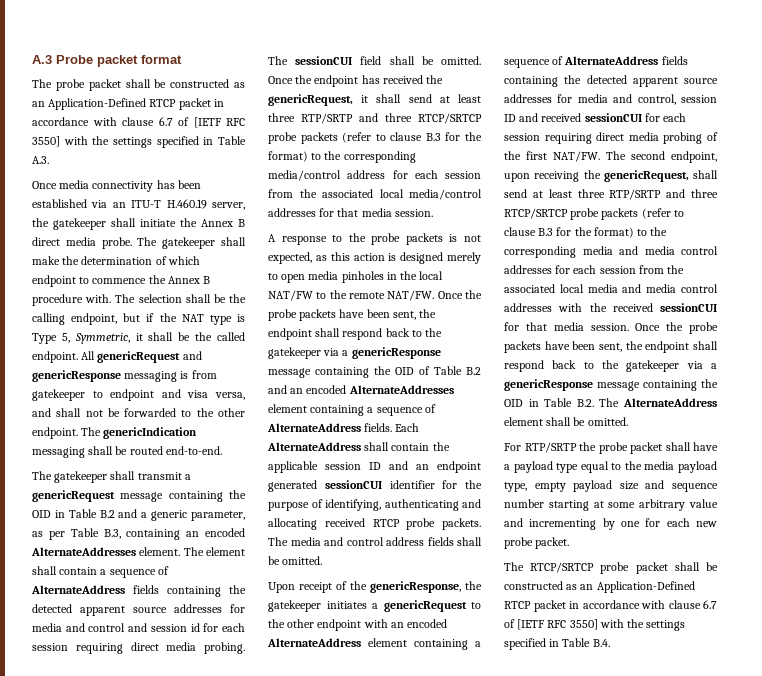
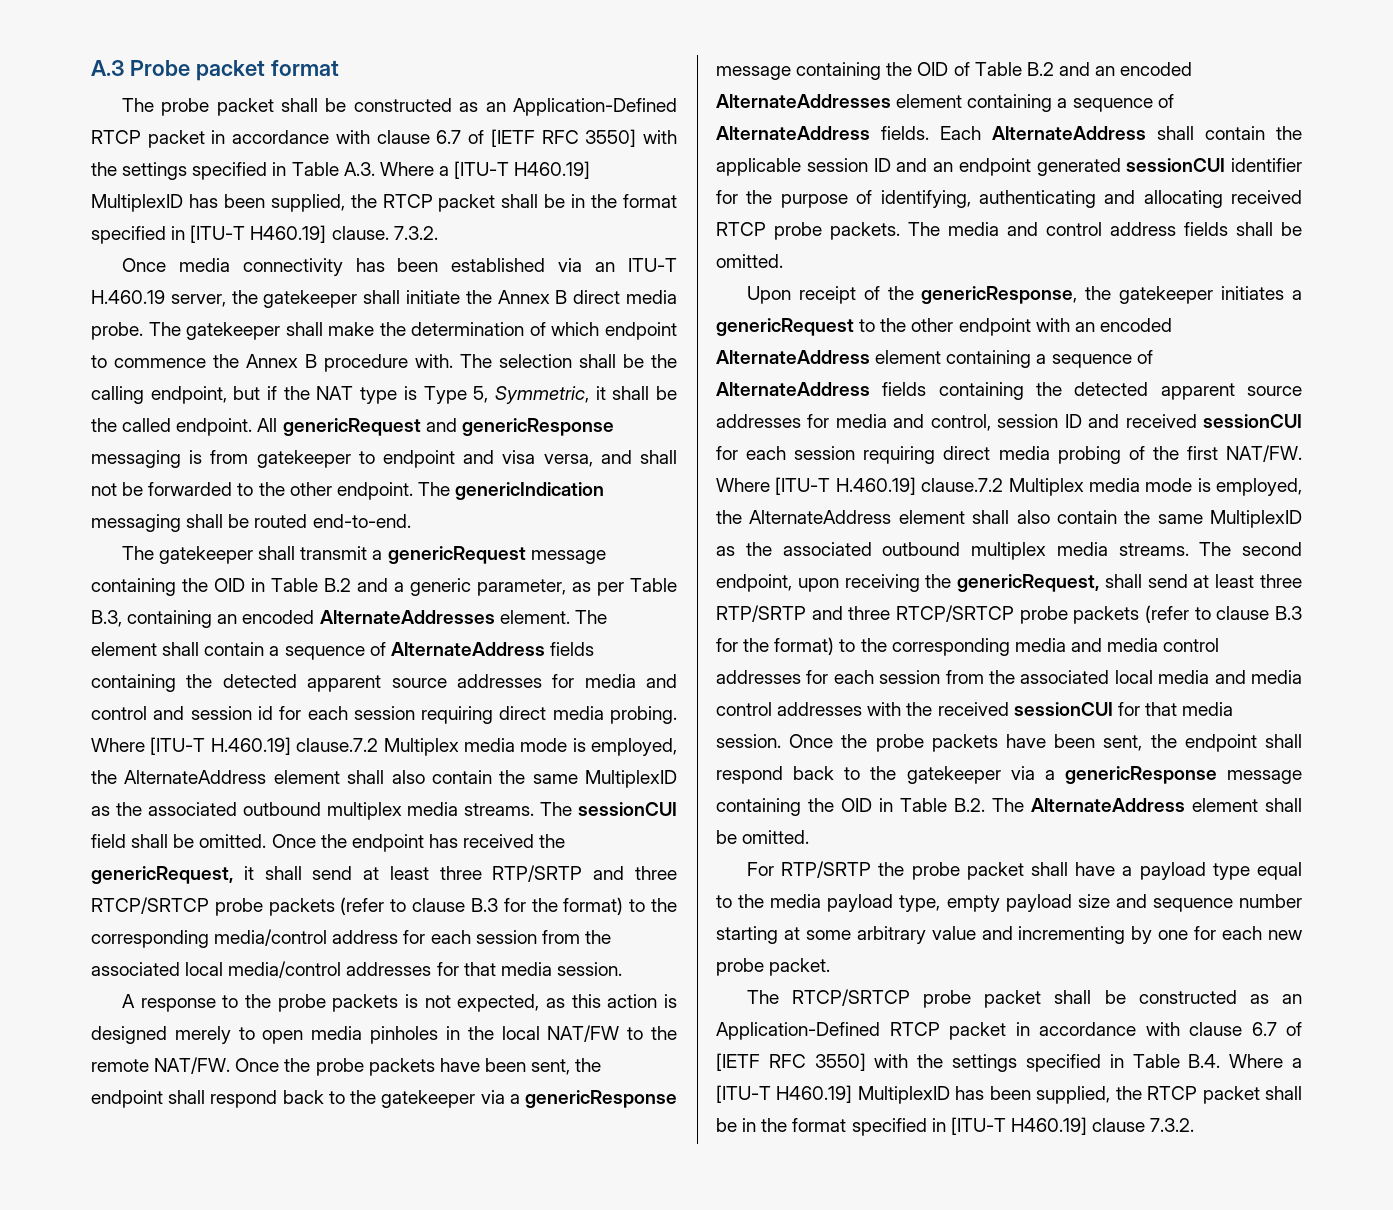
- The probe packet shall be constructed as an Application-Defined RTCP packet in accordance with clause 6.7 of [IETF RFC 3550] with the settings specified in Table A.3.
+ The probe packet shall be constructed as an Application-Defined RTCP packet in accordance with clause 6.7 of [IETF RFC 3550] with the settings specified in Table A.3. Where a [ITU-T H460.19] MultiplexID has been supplied, the RTCP packet shall be in the format specified in [ITU-T H460.19] clause. 7.3.2.
- The element shall contain a sequence of AlternateAddress fields containing the detected apparent source addresses for media and control and session id for each session requiring direct media probing.
+ The element shall contain a sequence of AlternateAddress fields containing the detected apparent source addresses for media and control and session id for each session requiring direct media probing. Where [ITU-T H.460.19] clause.7.2 Multiplex media mode is employed, the AlternateAddress element shall also contain the same MultiplexID as the associated outbound multiplex media streams.
- Upon receipt of the genericResponse, the gatekeeper initiates a genericRequest to the other endpoint with an encoded AlternateAddress element containing a sequence of AlternateAddress fields containing the detected apparent source addresses for media and control, session ID and received sessionCUI for each session requiring direct media probing of the first NAT/FW.
+ Upon receipt of the genericResponse, the gatekeeper initiates a genericRequest to the other endpoint with an encoded AlternateAddress element containing a sequence of AlternateAddress fields containing the detected apparent source addresses for media and control, session ID and received sessionCUI for each session requiring direct media probing of the first NAT/FW. Where [ITU-T H.460.19] clause.7.2 Multiplex media mode is employed, the AlternateAddress element shall also contain the same MultiplexID as the associated outbound multiplex media streams.
- The RTCP/SRTCP probe packet shall be constructed as an Application-Defined RTCP packet in accordance with clause 6.7 of [IETF RFC 3550] with the settings specified in Table B.4.
+ The RTCP/SRTCP probe packet shall be constructed as an Application-Defined RTCP packet in accordance with clause 6.7 of [IETF RFC 3550] with the settings specified in Table B.4. Where a [ITU-T H460.19] MultiplexID has been supplied, the RTCP packet shall be in the format specified in [ITU-T H460.19] clause 7.3.2.

